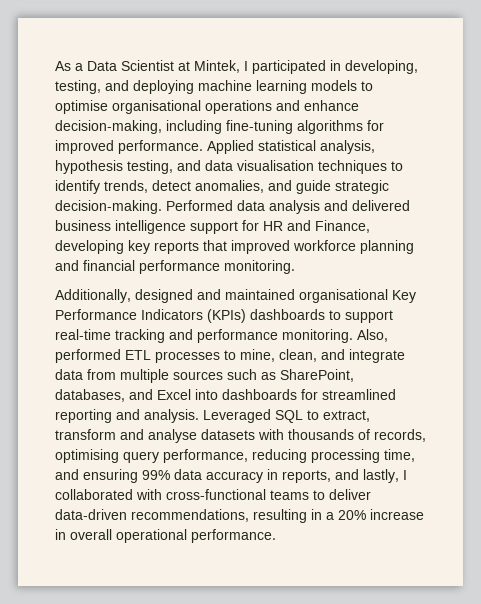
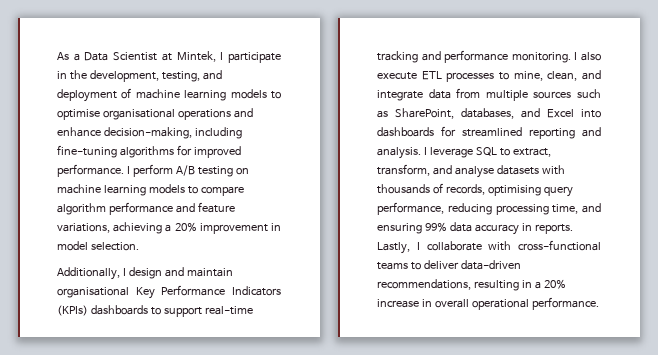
- As a Data Scientist at Mintek, I participated in developing, testing, and deploying machine learning models to optimise organisational operations and enhance decision-making, including fine-tuning algorithms for improved performance.
+ As a Data Scientist at Mintek, I participate in the development, testing, and deployment of machine learning models to optimise organisational operations and enhance decision-making, including fine-tuning algorithms for improved performance.
- Applied statistical analysis, hypothesis testing, and data visualisation techniques to identify trends, detect anomalies, and guide strategic decision-making. Performed data analysis and delivered business intelligence support for HR and Finance, developing key reports that improved workforce planning and financial performance monitoring.
- Additionally, designed and maintained organisational Key Performance Indicators (KPIs) dashboards to support real-time tracking and performance monitoring.
+ I perform A/B testing on machine learning models to compare algorithm performance and feature variations, achieving a 20% improvement in model selection.
+ Additionally, I design and maintain organisational Key Performance Indicators (KPIs) dashboards to support real-time tracking and performance monitoring.
- Also, performed ETL processes to mine, clean, and integrate data from multiple sources such as SharePoint, databases, and Excel into dashboards for streamlined reporting and analysis.
+ I also execute ETL processes to mine, clean, and integrate data from multiple sources such as SharePoint, databases, and Excel into dashboards for streamlined reporting and analysis.
- Leveraged SQL to extract, transform and analyse datasets with thousands of records, optimising query performance, reducing processing time, and ensuring 99% data accuracy in reports, and lastly, I collaborated with cross-functional teams to deliver data-driven recommendations, resulting in a 20% increase in overall operational performance.
+ I leverage SQL to extract, transform, and analyse datasets with thousands of records, optimising query performance, reducing processing time, and ensuring 99% data accuracy in reports. Lastly, I collaborate with cross-functional teams to deliver data-driven recommendations, resulting in a 20% increase in overall operational performance.

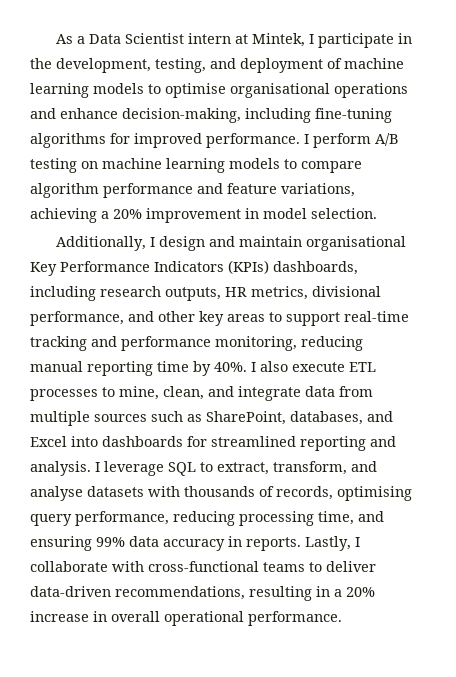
- As a Data Scientist at Mintek, I participate in the development, testing, and deployment of machine learning models to optimise organisational operations and enhance decision-making, including fine-tuning algorithms for improved performance.
+ As a Data Scientist intern at Mintek, I participate in the development, testing, and deployment of machine learning models to optimise organisational operations and enhance decision-making, including fine-tuning algorithms for improved performance.
- Additionally, I design and maintain organisational Key Performance Indicators (KPIs) dashboards to support real-time tracking and performance monitoring.
+ Additionally, I design and maintain organisational Key Performance Indicators (KPIs) dashboards, including research outputs, HR metrics, divisional performance, and other key areas to support real-time tracking and performance monitoring, reducing manual reporting time by 40%.

